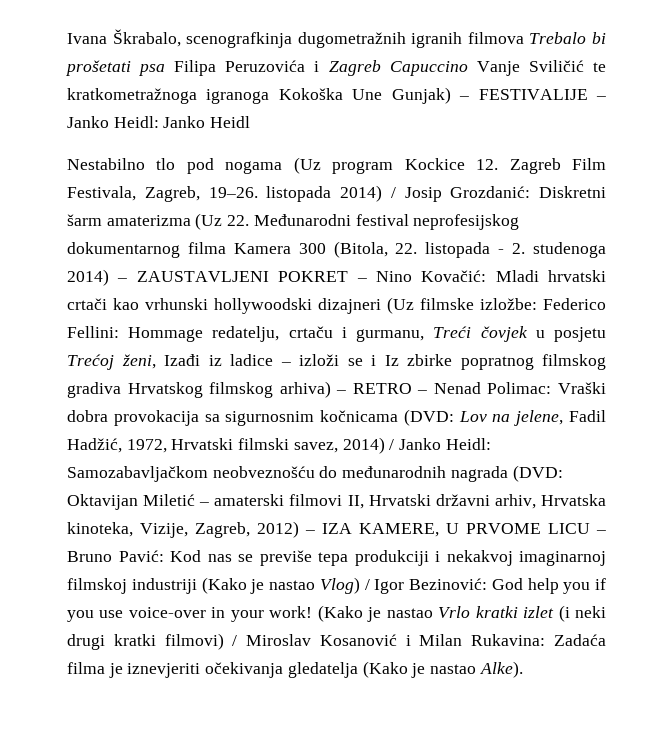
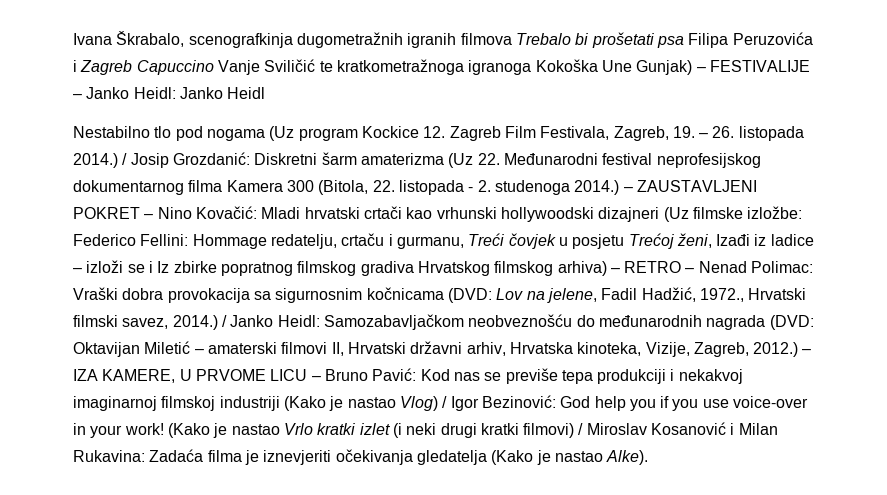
- Nestabilno tlo pod nogama (Uz program Kockice 12. Zagreb Film Festivala, Zagreb, 19–26. listopada 2014) / Josip Grozdanić:
+ Nestabilno tlo pod nogama (Uz program Kockice 12. Zagreb Film Festivala, Zagreb, 19. – 26. listopada 2014.) / Josip Grozdanić:
- Diskretni šarm amaterizma (Uz 22. Međunarodni festival neprofesijskog dokumentarnog filma Kamera 300 (Bitola, 22. listopada - 2. studenoga 2014) – ZAUSTAVLJENI POKRET – Nino Kovačić:
+ Diskretni šarm amaterizma (Uz 22. Međunarodni festival neprofesijskog dokumentarnog filma Kamera 300 (Bitola, 22. listopada - 2. studenoga 2014.) – ZAUSTAVLJENI POKRET – Nino Kovačić:
- Lov na jelene, Fadil Hadžić, 1972, Hrvatski filmski savez, 2014) / Janko Heidl:
+ Lov na jelene, Fadil Hadžić, 1972., Hrvatski filmski savez, 2014.) / Janko Heidl:
- Oktavijan Miletić – amaterski filmovi II, Hrvatski državni arhiv, Hrvatska kinoteka, Vizije, Zagreb, 2012) – IZA KAMERE, U PRVOME LICU – Bruno Pavić:
+ Oktavijan Miletić – amaterski filmovi II, Hrvatski državni arhiv, Hrvatska kinoteka, Vizije, Zagreb, 2012.) – IZA KAMERE, U PRVOME LICU – Bruno Pavić:

